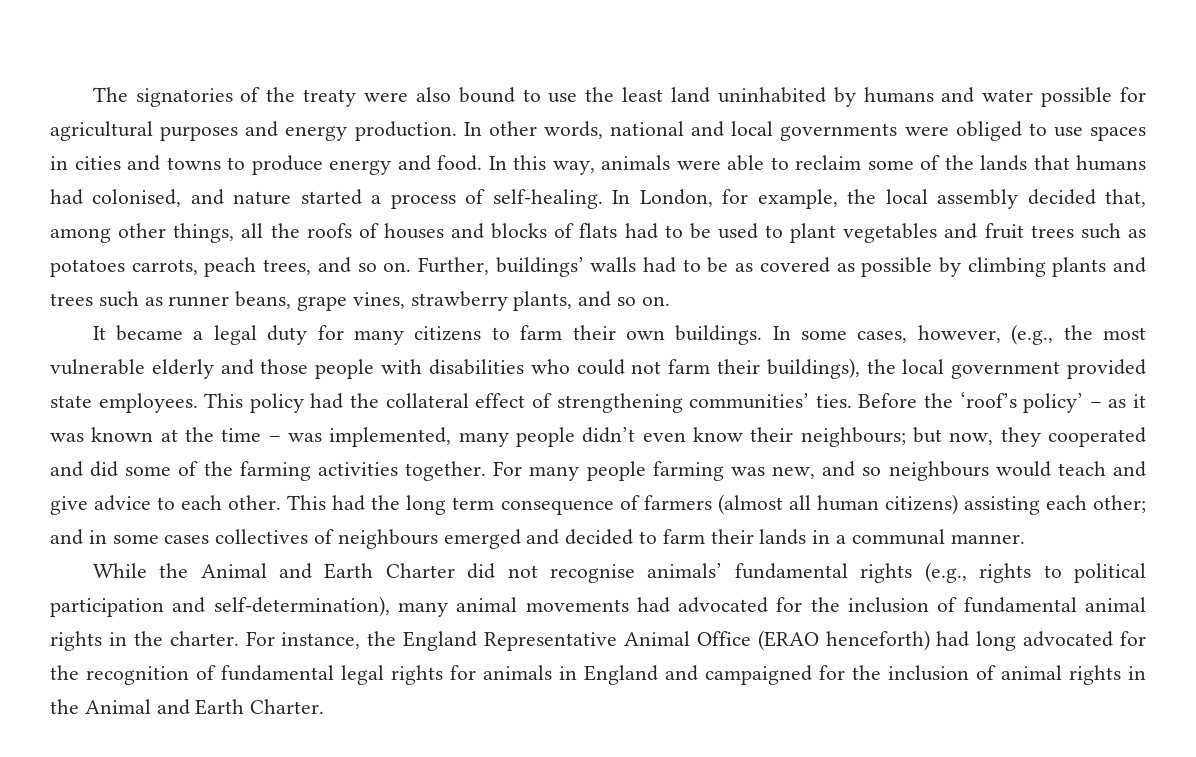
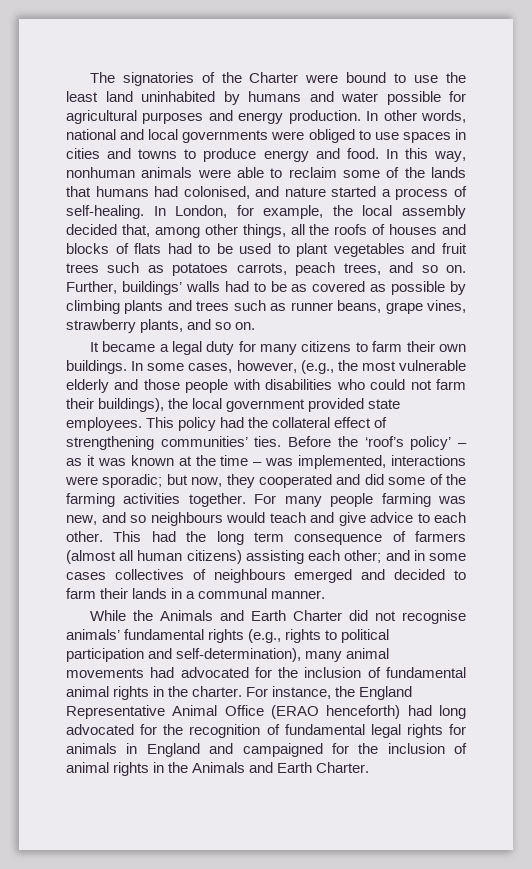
- The signatories of the treaty were also bound to use the least land uninhabited by humans and water possible for agricultural purposes and energy production.
+ The signatories of the Charter were bound to use the least land uninhabited by humans and water possible for agricultural purposes and energy production.
- In this way, animals were able to reclaim some of the lands that humans had colonised, and nature started a process of self-healing.
+ In this way, nonhuman animals were able to reclaim some of the lands that humans had colonised, and nature started a process of self-healing.
- Before the ‘roof’s policy’ – as it was known at the time – was implemented, many people didn’t even know their neighbours; but now, they cooperated and did some of the farming activities together.
+ Before the ‘roof’s policy’ – as it was known at the time – was implemented, interactions were sporadic; but now, they cooperated and did some of the farming activities together.
- While the Animal and Earth Charter did not recognise animals’ fundamental rights (e.g., rights to political participation and self-determination), many animal movements had advocated for the inclusion of fundamental animal rights in the charter.
+ While the Animals and Earth Charter did not recognise animals’ fundamental rights (e.g., rights to political participation and self-determination), many animal movements had advocated for the inclusion of fundamental animal rights in the charter.
- For instance, the England Representative Animal Office (ERAO henceforth) had long advocated for the recognition of fundamental legal rights for animals in England and campaigned for the inclusion of animal rights in the Animal and Earth Charter.
+ For instance, the England Representative Animal Office (ERAO henceforth) had long advocated for the recognition of fundamental legal rights for animals in England and campaigned for the inclusion of animal rights in the Animals and Earth Charter.

